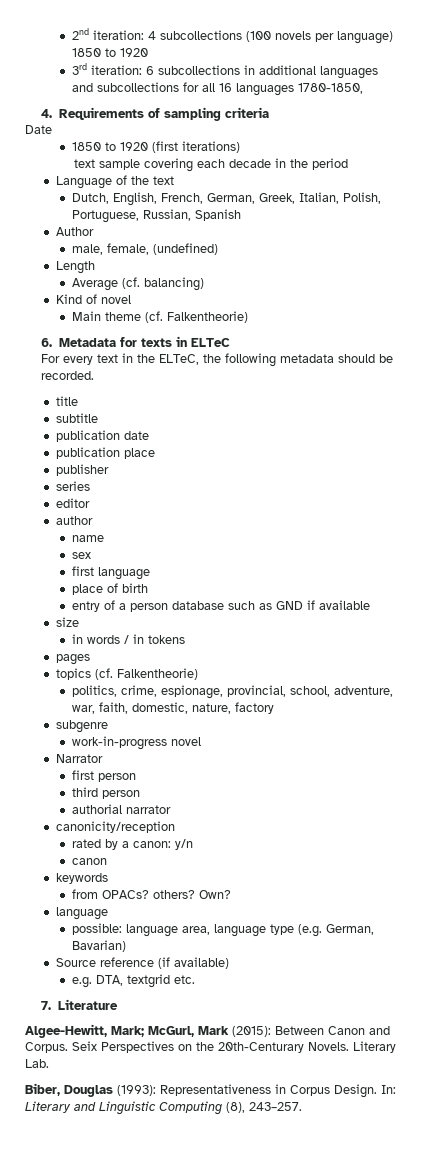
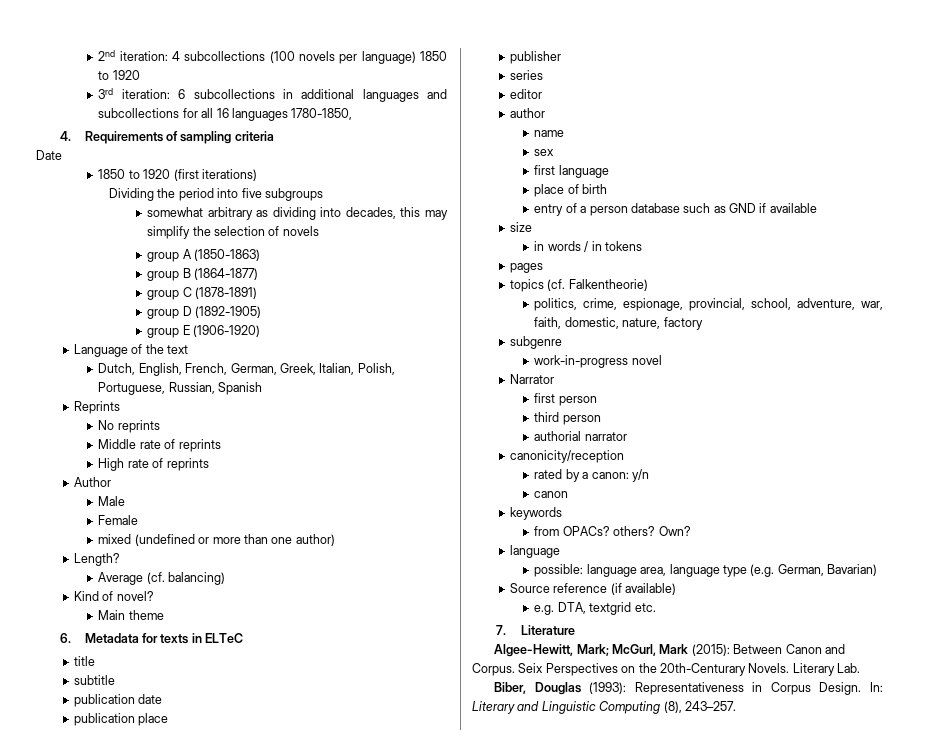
- text sample covering each decade in the period
+ Dividing the period into five subgroups
+ somewhat arbitrary as dividing into decades, this may simplify the selection of novels
+ group A (1850-1863)
+ group B (1864-1877)
+ group C (1878-1891)
+ group D (1892-1905)
+ group E (1906-1920)
+ Reprints
+ No reprints
+ Middle rate of reprints
+ High rate of reprints
  Author
- male, female, (undefined)
- Length
+ Male
+ Female
+ mixed (undefined or more than one author)
+ Length?
- Kind of novel
+ Kind of novel?
- Main theme (cf. Falkentheorie)
+ Main theme
- For every text in the ELTeC, the following metadata should be recorded.

